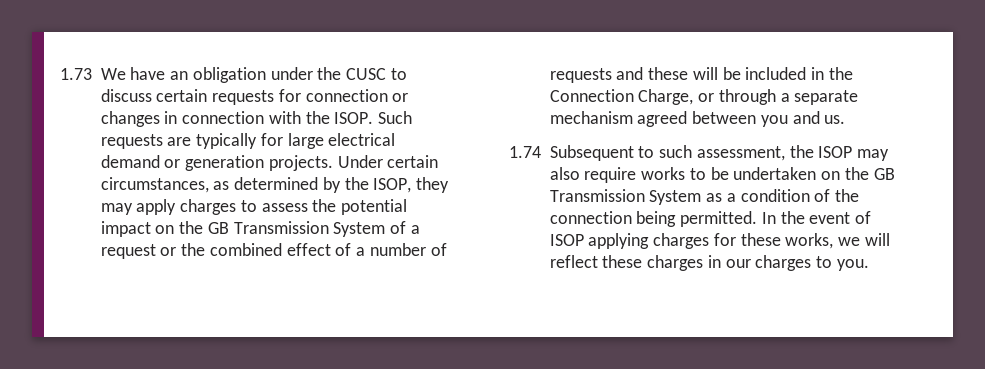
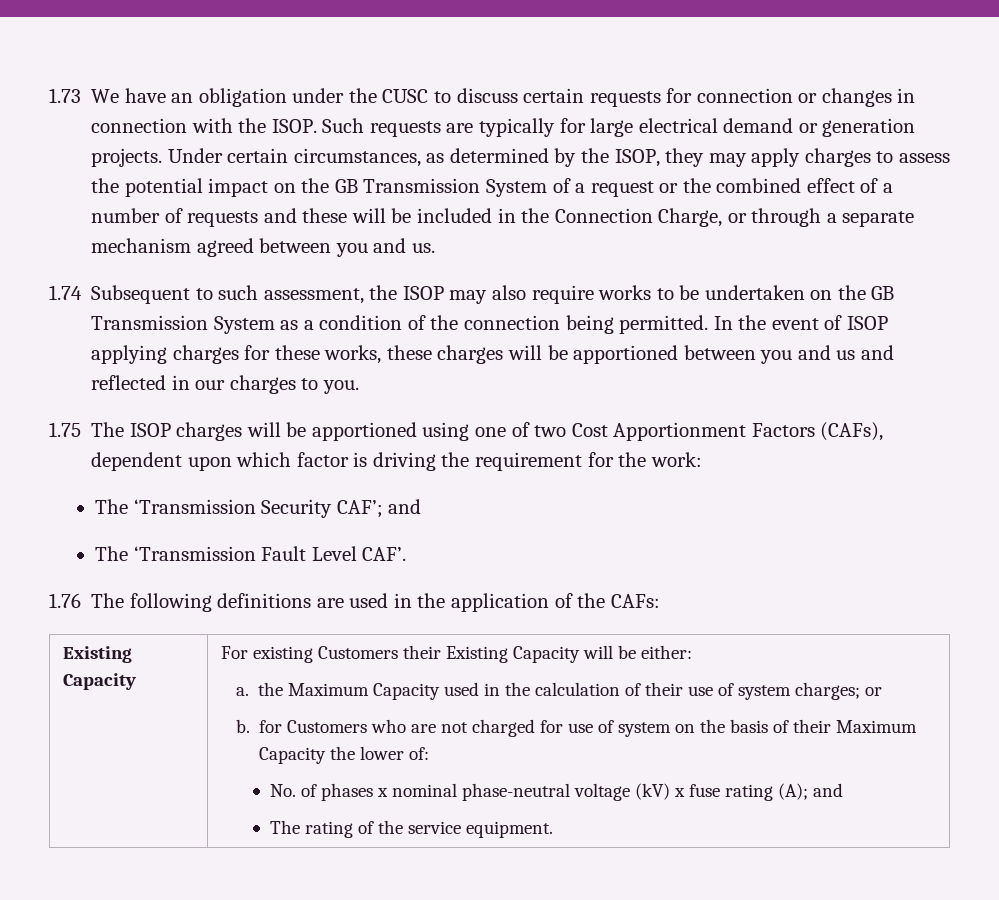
- In the event of ISOP applying charges for these works, we will reflect these charges in our charges to you.
+ In the event of ISOP applying charges for these works, these charges will be apportioned between you and us and reflected in our charges to you.
+ 1.75 The ISOP charges will be apportioned using one of two Cost Apportionment Factors (CAFs), dependent upon which factor is driving the requirement for the work:
+ The ‘Transmission Security CAF’; and
+ The ‘Transmission Fault Level CAF’.
+ 1.76 The following definitions are used in the application of the CAFs:
+ Existing Capacity | For existing Customers their Existing Capacity will be either:
+ a. the Maximum Capacity used in the calculation of their use of system charges; or
+ b. for Customers who are not charged for use of system on the basis of their Maximum Capacity the lower of:
+ No. of phases x nominal phase-neutral voltage (kV) x fuse rating (A); and
+ The rating of the service equipment.

